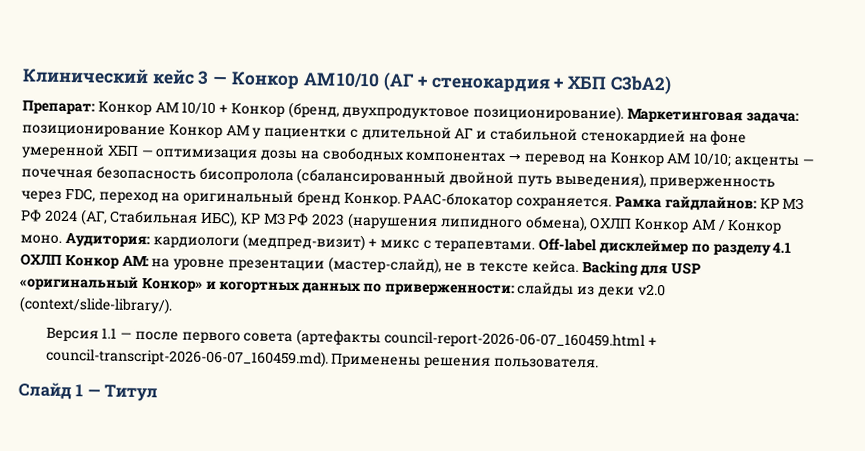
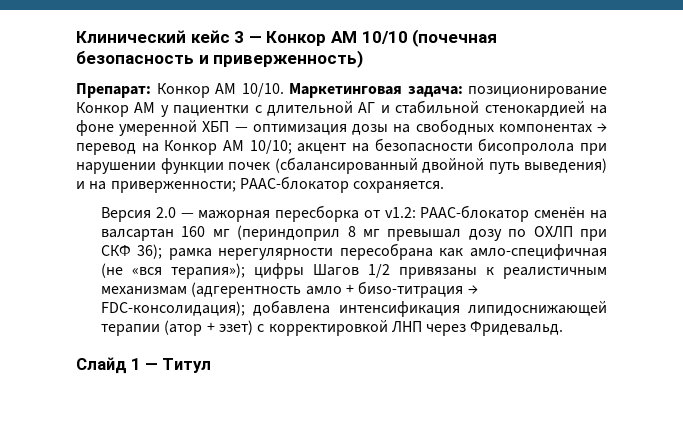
- Клинический кейс 3 — Конкор АМ 10/10 (АГ + стенокардия + ХБП С3bА2)
- Препарат: Конкор АМ 10/10 + Конкор (бренд, двухпродуктовое позиционирование).
+ Клинический кейс 3 — Конкор АМ 10/10 (почечная безопасность и приверженность)
+ Препарат: Конкор АМ 10/10.
- Маркетинговая задача: позиционирование Конкор АМ у пациентки с длительной АГ и стабильной стенокардией на фоне умеренной ХБП — оптимизация дозы на свободных компонентах → перевод на Конкор АМ 10/10; акценты — почечная безопасность бисопролола (сбалансированный двойной путь выведения), приверженность через FDC, переход на оригинальный бренд Конкор. РААС-блокатор сохраняется. Рамка гайдлайнов: КР МЗ РФ 2024 (АГ, Стабильная ИБС), КР МЗ РФ 2023 (нарушения липидного обмена), ОХЛП Конкор АМ / Конкор моно. Аудитория: кардиологи (медпред-визит) + микс с терапевтами. Off-label дисклеймер по разделу 4.1 ОХЛП Конкор АМ: на уровне презентации (мастер-слайд), не в тексте кейса. Backing для USP «оригинальный Конкор» и когортных данных по приверженности: слайды из деки v2.0 (context/slide-library/).
- Версия 1.1 — после первого совета (артефакты council-report-2026-06-07_160459.html + council-transcript-2026-06-07_160459.md). Применены решения пользователя.
+ Маркетинговая задача: позиционирование Конкор АМ у пациентки с длительной АГ и стабильной стенокардией на фоне умеренной ХБП — оптимизация дозы на свободных компонентах → перевод на Конкор АМ 10/10; акцент на безопасности бисопролола при нарушении функции почек (сбалансированный двойной путь выведения) и на приверженности; РААС-блокатор сохраняется.
+ Версия 2.0 — мажорная пересборка от v1.2: РААС-блокатор сменён на валсартан 160 мг (периндоприл 8 мг превышал дозу по ОХЛП при СКФ 36); рамка нерегулярности пересобрана как амло-специфичная (не «вся терапия»); цифры Шагов 1/2 привязаны к реалистичным механизмам (адгерентность амло + биsо-титрация → FDC-консолидация); добавлена интенсификация липидоснижающей терапии (атор + эзет) с корректировкой ЛНП через Фридевальд.

